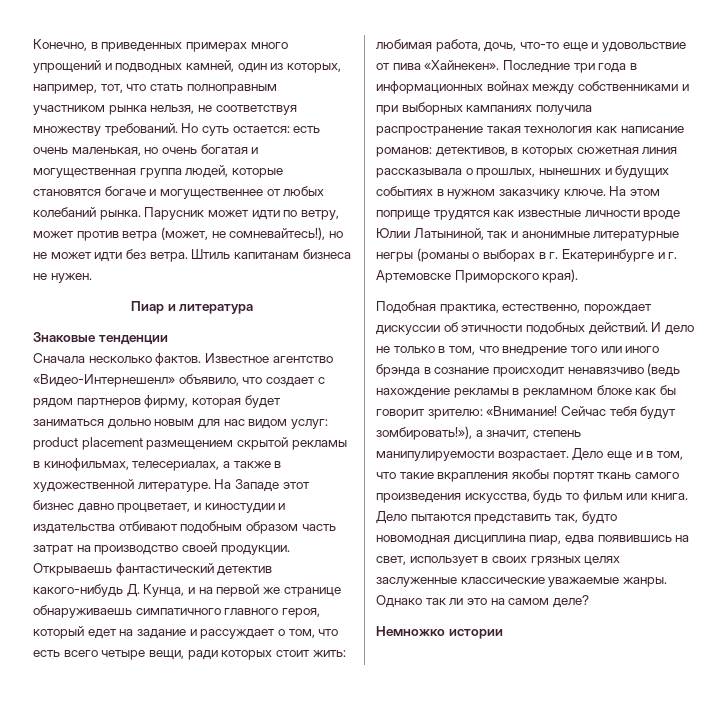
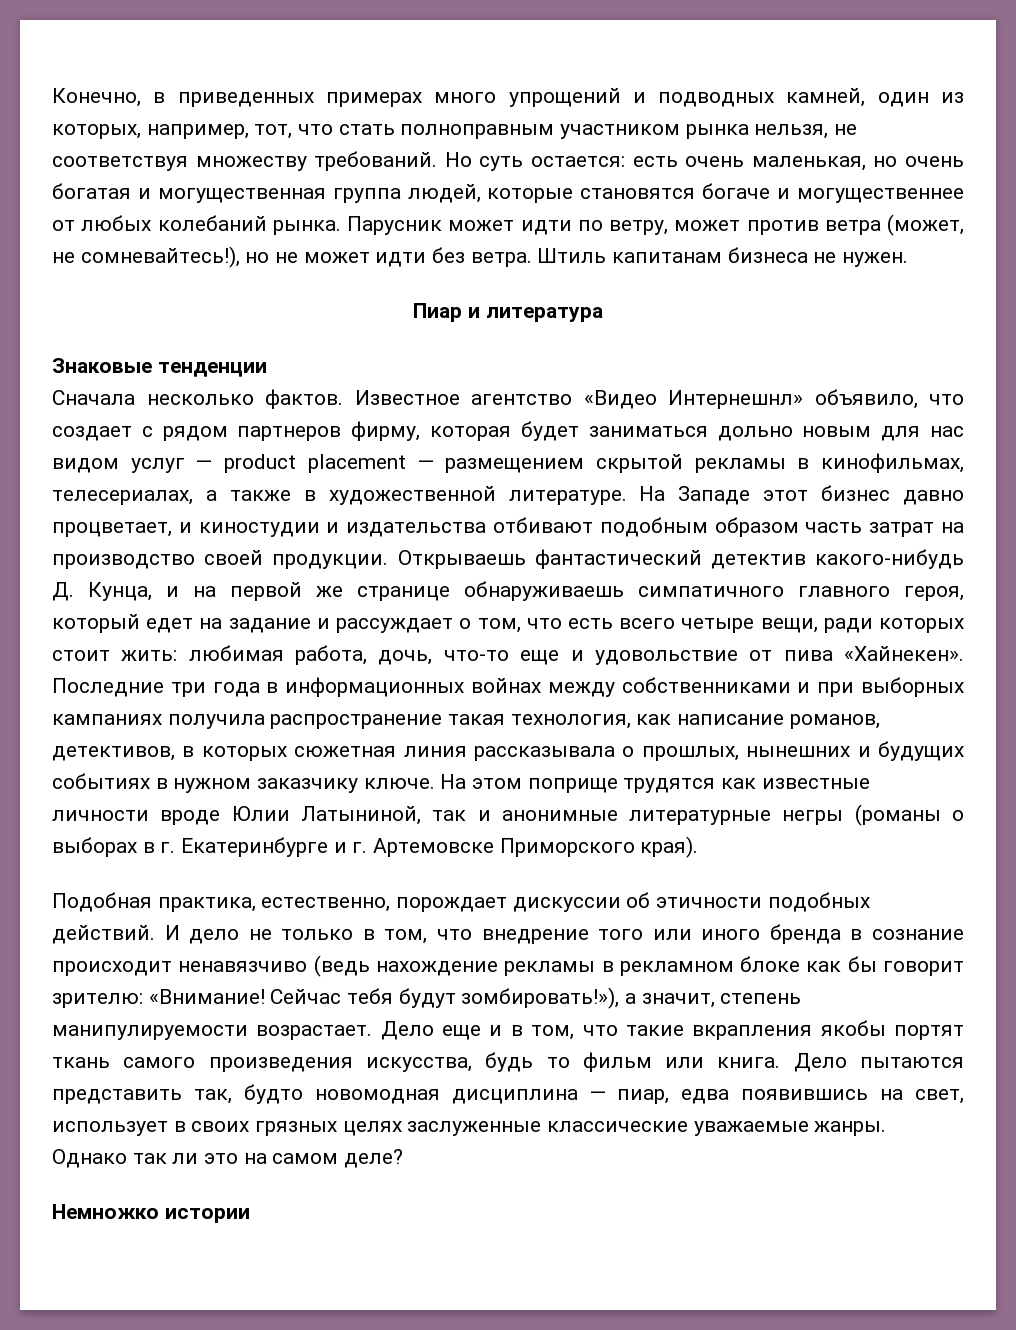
- Известное агентство «Видео-Интернешенл» объявило, что создает с рядом партнеров фирму, которая будет заниматься дольно новым для нас видом услуг: product placement размещением скрытой рекламы в кинофильмах, телесериалах, а также в художественной литературе.
+ Известное агентство «Видео Интернешнл» объявило, что создает с рядом партнеров фирму, которая будет заниматься дольно новым для нас видом услуг — product placement — размещением скрытой рекламы в кинофильмах, телесериалах, а также в художественной литературе.
- Последние три года в информационных войнах между собственниками и при выборных кампаниях получила распространение такая технология как написание романов: детективов, в которых сюжетная линия рассказывала о прошлых, нынешних и будущих событиях в нужном заказчику ключе.
+ Последние три года в информационных войнах между собственниками и при выборных кампаниях получила распространение такая технология, как написание романов, детективов, в которых сюжетная линия рассказывала о прошлых, нынешних и будущих событиях в нужном заказчику ключе.
- И дело не только в том, что внедрение того или иного брэнда в сознание происходит ненавязчиво (ведь нахождение рекламы в рекламном блоке как бы говорит зрителю: «Внимание!
+ И дело не только в том, что внедрение того или иного бренда в сознание происходит ненавязчиво (ведь нахождение рекламы в рекламном блоке как бы говорит зрителю: «Внимание!
- Дело пытаются представить так, будто новомодная дисциплина пиар, едва появившись на свет, использует в своих грязных целях заслуженные классические уважаемые жанры.
+ Дело пытаются представить так, будто новомодная дисциплина — пиар, едва появившись на свет, использует в своих грязных целях заслуженные классические уважаемые жанры.

